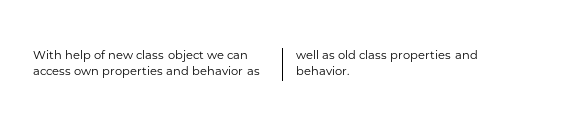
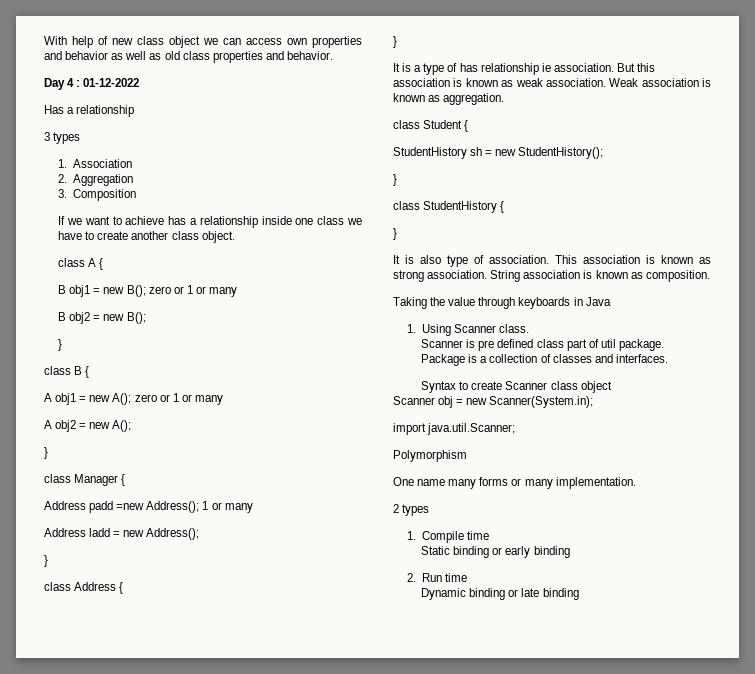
+ Day 4 : 01-12-2022
+ Has a relationship
+ 3 types
+ 1. Association
+ 2. Aggregation
+ 3. Composition
+ If we want to achieve has a relationship inside one class we have to create another class object.
+ class A {
+ B obj1 = new B(); zero or 1 or many
+ B obj2 = new B();
+ }
+ class B {
+ A obj1 = new A(); zero or 1 or many
+ A obj2 = new A();
+ }
+ class Manager {
+ Address padd =new Address(); 1 or many
+ Address ladd = new Address();
+ }
+ class Address {
+ }
+ It is a type of has relationship ie association. But this association is known as weak association. Weak association is known as aggregation.
+ class Student {
+ StudentHistory sh = new StudentHistory();
+ }
+ class StudentHistory {
+ }
+ It is also type of association. This association is known as strong association. String association is known as composition.
+ Taking the value through keyboards in Java
+ 1. Using Scanner class.
+ Scanner is pre defined class part of util package. Package is a collection of classes and interfaces.
+ Syntax to create Scanner class object
+ Scanner obj = new Scanner(System.in);
+ import java.util.Scanner;
+ Polymorphism
+ One name many forms or many implementation.
+ 2 types
+ 1. Compile time
+ Static binding or early binding
+ 2. Run time
+ Dynamic binding or late binding

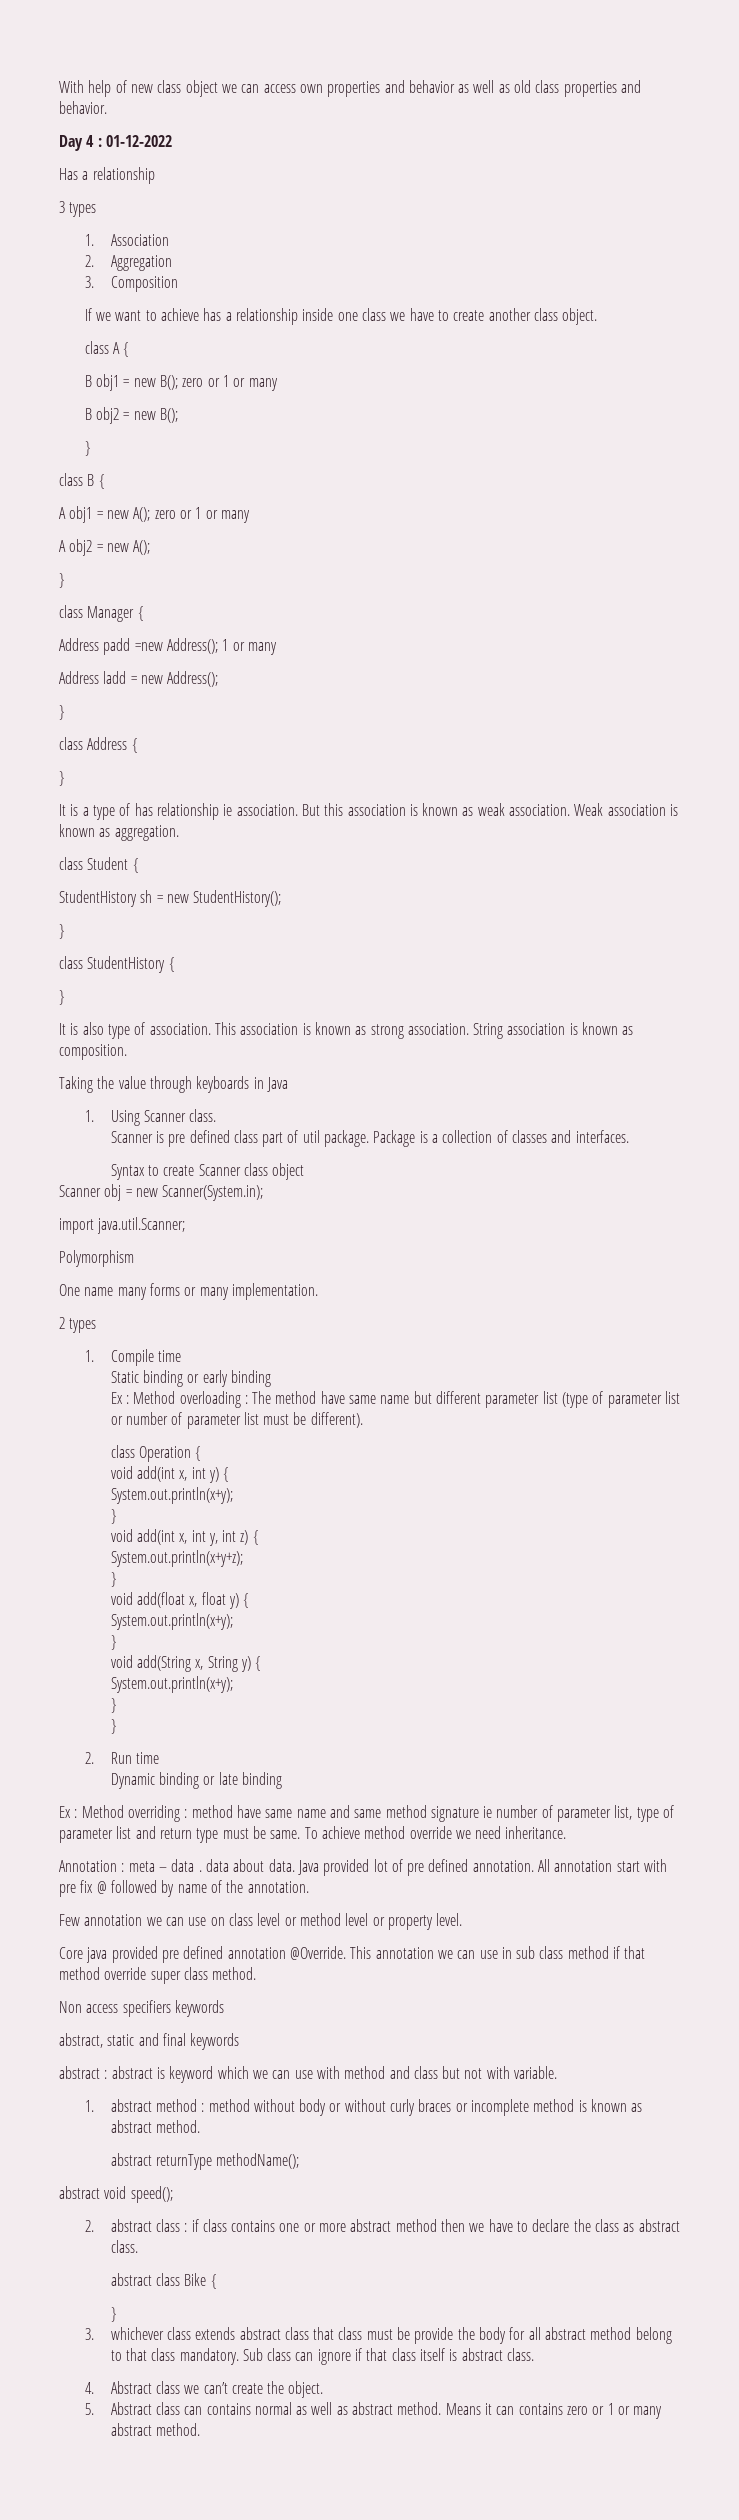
+ Ex : Method overloading : The method have same name but different parameter list (type of parameter list or number of parameter list must be different).
+ class Operation {
+ void add(int x, int y) {
+ System.out.println(x+y);
+ }
+ void add(int x, int y, int z) {
+ System.out.println(x+y+z);
+ }
+ void add(float x, float y) {
+ System.out.println(x+y);
+ }
+ void add(String x, String y) {
+ System.out.println(x+y);
+ }
+ }
+ Ex : Method overriding : method have same name and same method signature ie number of parameter list, type of parameter list and return type must be same. To achieve method override we need inheritance.
+ Annotation : meta – data . data about data. Java provided lot of pre defined annotation. All annotation start with pre fix @ followed by name of the annotation.
+ Few annotation we can use on class level or method level or property level.
+ Core java provided pre defined annotation @Override. This annotation we can use in sub class method if that method override super class method.
+ Non access specifiers keywords
+ abstract, static and final keywords
+ abstract : abstract is keyword which we can use with method and class but not with variable.
+ 1. abstract method : method without body or without curly braces or incomplete method is known as abstract method.
+ abstract returnType methodName();
+ abstract void speed();
+ 2. abstract class : if class contains one or more abstract method then we have to declare the class as abstract class.
+ abstract class Bike {
+ }
+ 3. whichever class extends abstract class that class must be provide the body for all abstract method belong to that class mandatory. Sub class can ignore if that class itself is abstract class.
+ 4. Abstract class we can’t create the object.
+ 5. Abstract class can contains normal as well as abstract method. Means it can contains zero or 1 or many abstract method.

